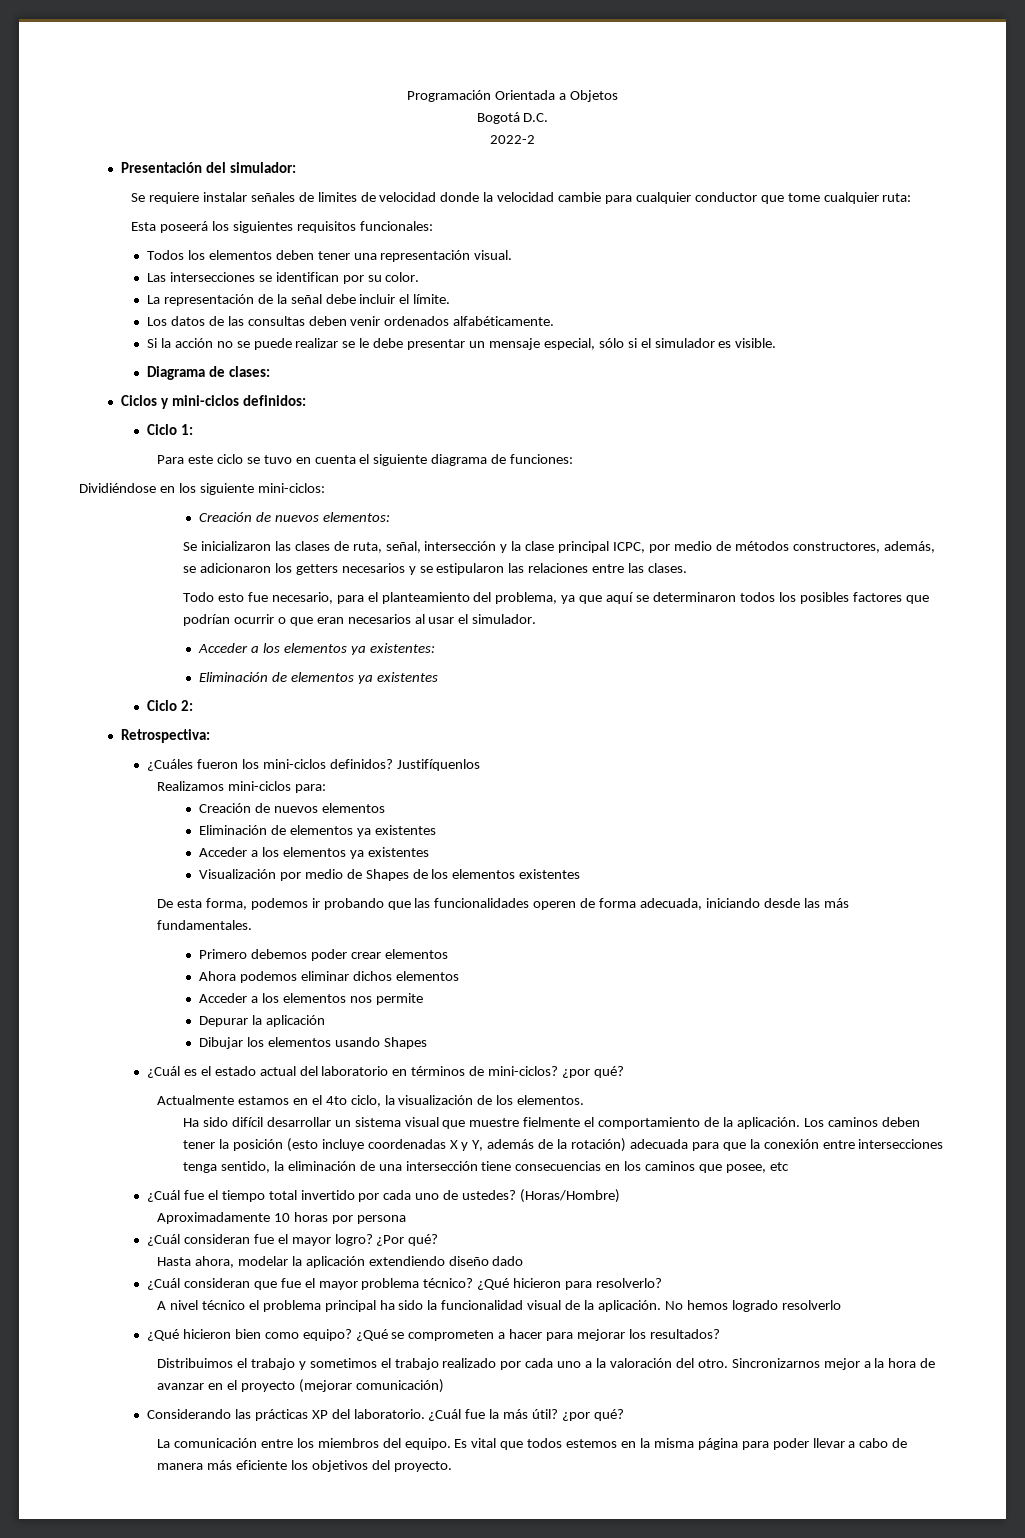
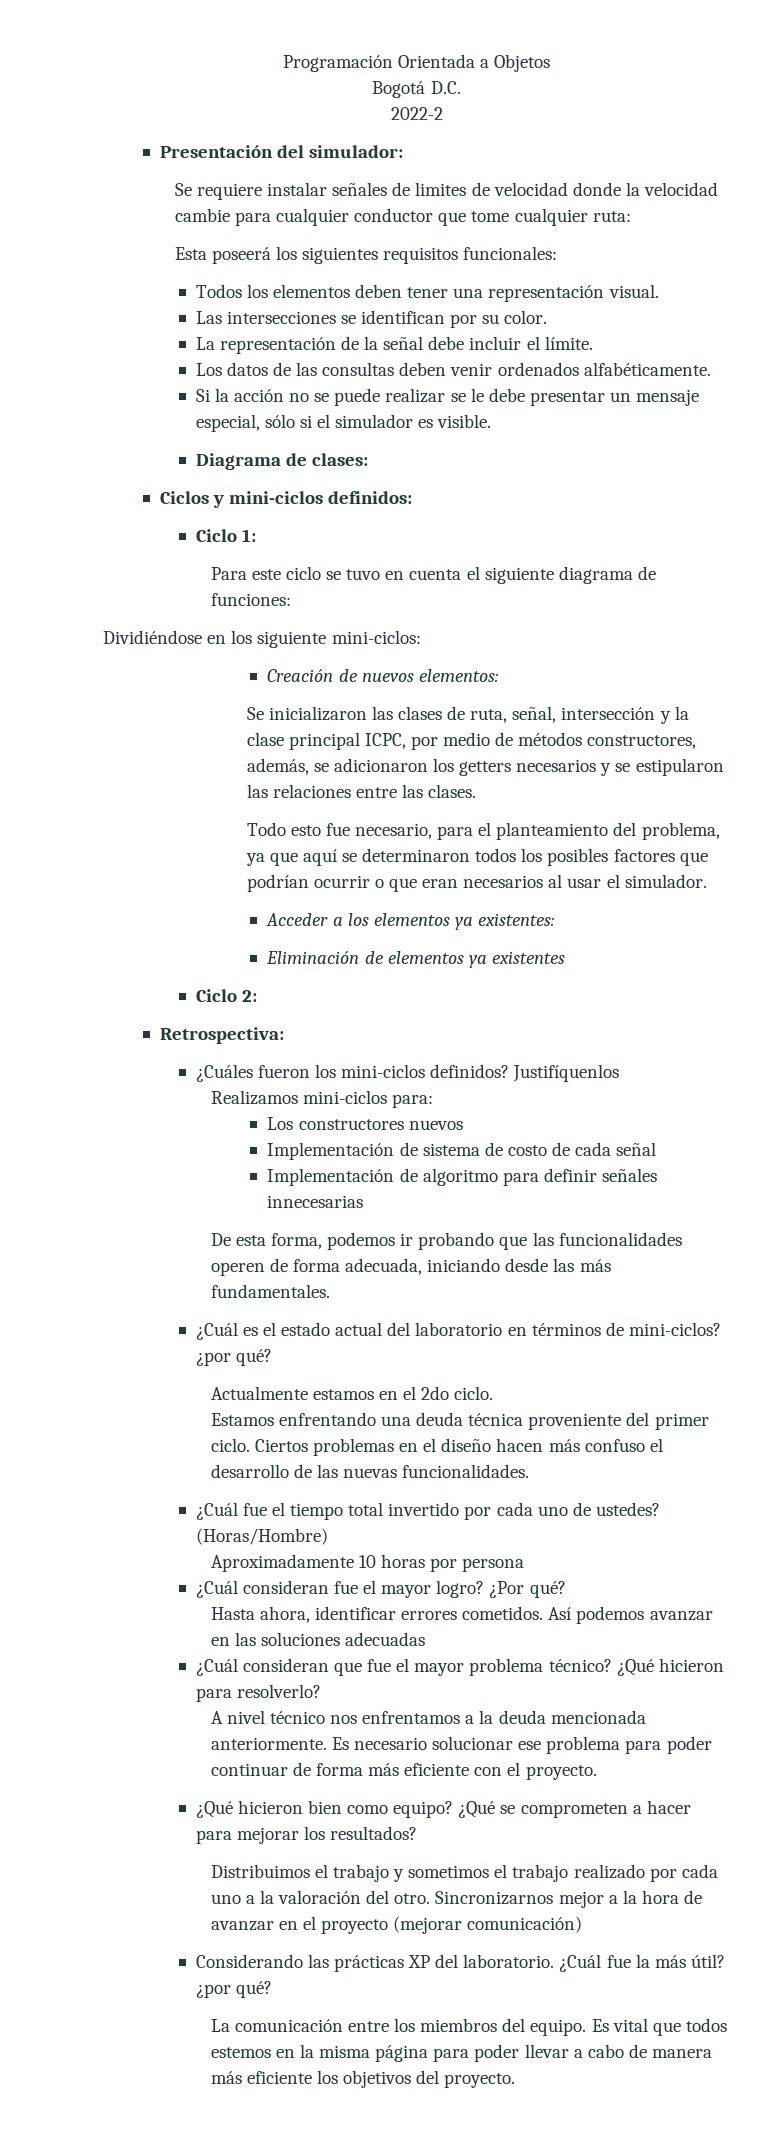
- Creación de nuevos elementos
- Eliminación de elementos ya existentes
- Acceder a los elementos ya existentes
- Visualización por medio de Shapes de los elementos existentes
+ Los constructores nuevos
+ Implementación de sistema de costo de cada señal
+ Implementación de algoritmo para definir señales innecesarias
- Primero debemos poder crear elementos
- Ahora podemos eliminar dichos elementos
- Acceder a los elementos nos permite
- Depurar la aplicación
- Dibujar los elementos usando Shapes
- Actualmente estamos en el 4to ciclo, la visualización de los elementos.
- Ha sido difícil desarrollar un sistema visual que muestre fielmente el comportamiento de la aplicación. Los caminos deben tener la posición (esto incluye coordenadas X y Y, además de la rotación) adecuada para que la conexión entre intersecciones tenga sentido, la eliminación de una intersección tiene consecuencias en los caminos que posee, etc
+ Actualmente estamos en el 2do ciclo.
+ Estamos enfrentando una deuda técnica proveniente del primer ciclo. Ciertos problemas en el diseño hacen más confuso el desarrollo de las nuevas funcionalidades.
- Hasta ahora, modelar la aplicación extendiendo diseño dado
+ Hasta ahora, identificar errores cometidos. Así podemos avanzar en las soluciones adecuadas
- A nivel técnico el problema principal ha sido la funcionalidad visual de la aplicación. No hemos logrado resolverlo
+ A nivel técnico nos enfrentamos a la deuda mencionada anteriormente. Es necesario solucionar ese problema para poder continuar de forma más eficiente con el proyecto.

